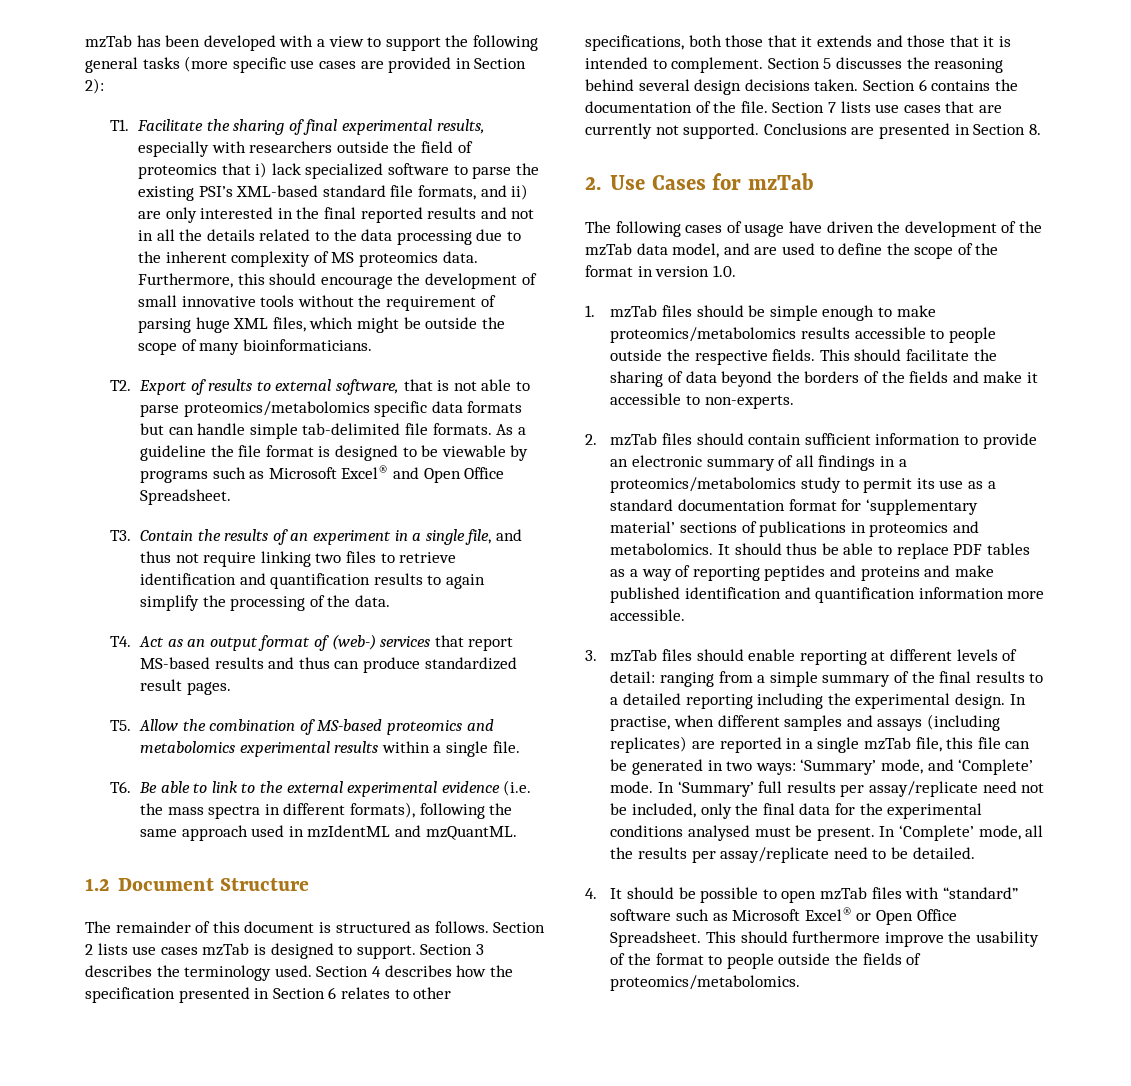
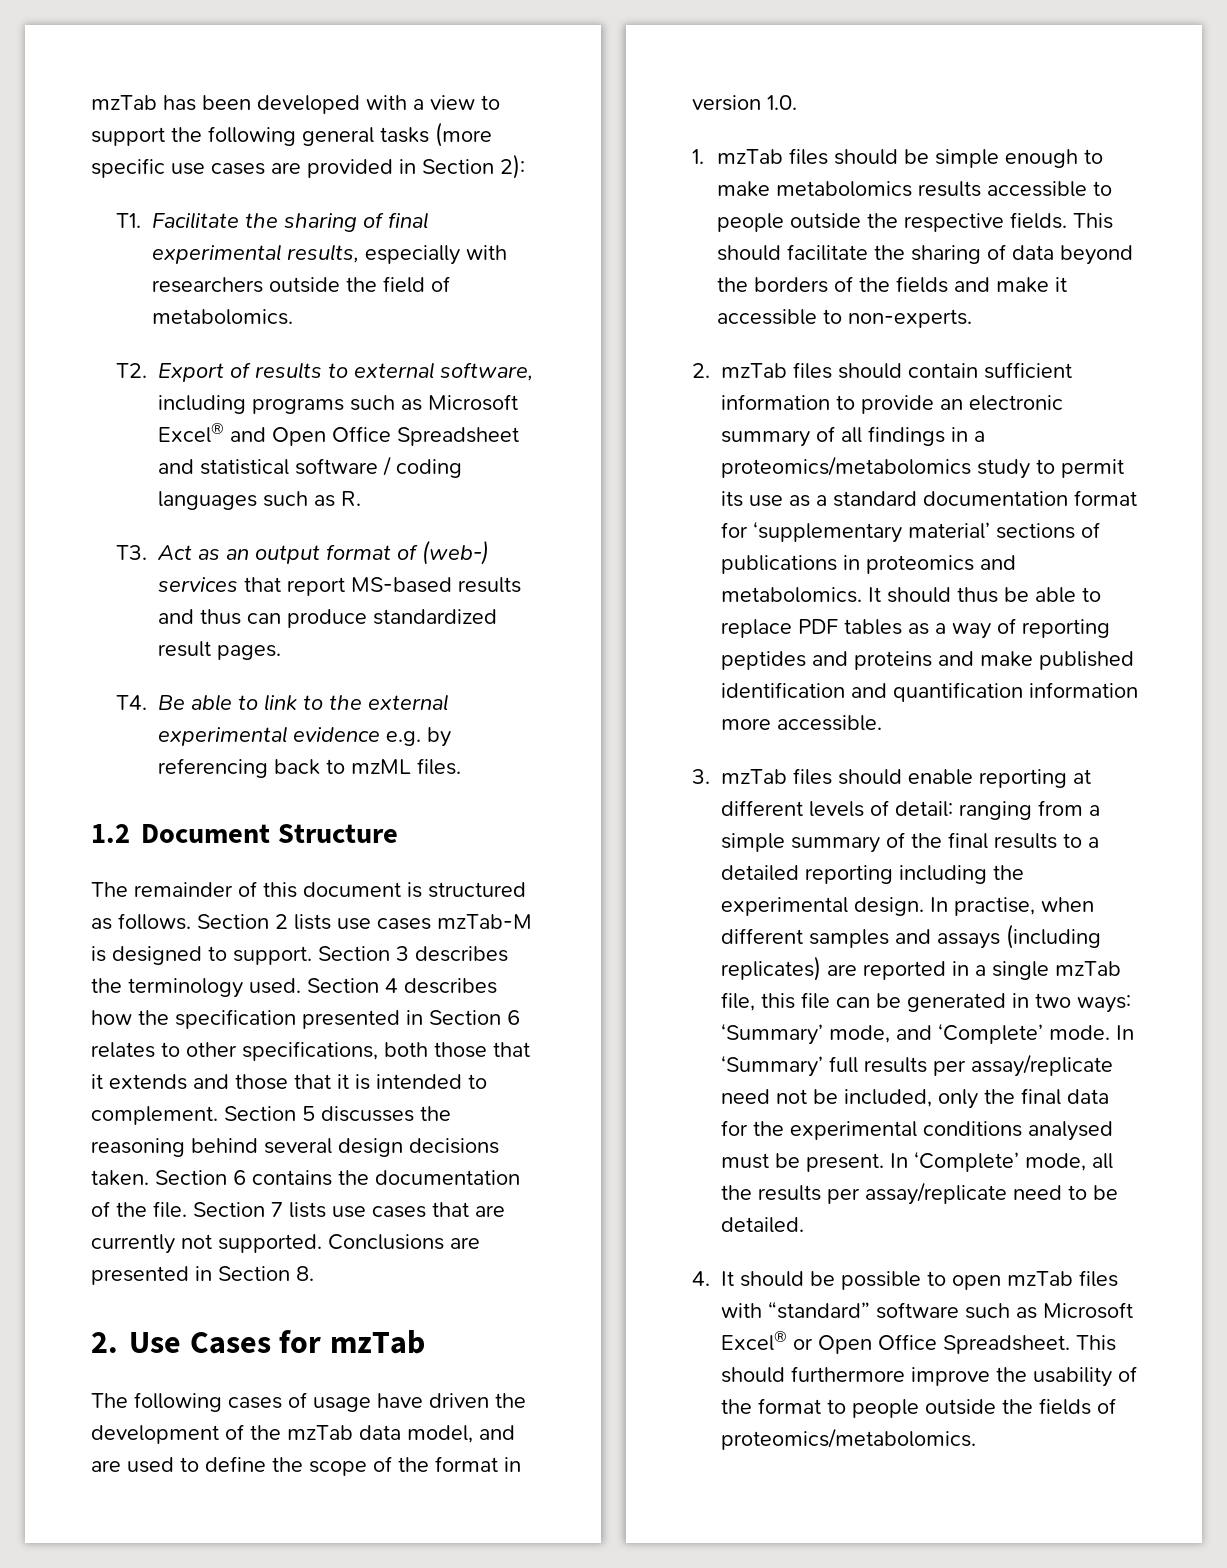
- T1. Facilitate the sharing of final experimental results, especially with researchers outside the field of proteomics that i) lack specialized software to parse the existing PSI’s XML-based standard file formats, and ii) are only interested in the final reported results and not in all the details related to the data processing due to the inherent complexity of MS proteomics data. Furthermore, this should encourage the development of small innovative tools without the requirement of parsing huge XML files, which might be outside the scope of many bioinformaticians.
+ T1. Facilitate the sharing of final experimental results, especially with researchers outside the field of metabolomics.
- T2. Export of results to external software, that is not able to parse proteomics/metabolomics specific data formats but can handle simple tab-delimited file formats. As a guideline the file format is designed to be viewable by programs such as Microsoft Excel® and Open Office Spreadsheet.
- T3. Contain the results of an experiment in a single file, and thus not require linking two files to retrieve identification and quantification results to again simplify the processing of the data.
- T4. Act as an output format of (web-) services that report MS-based results and thus can produce standardized result pages.
+ T2. Export of results to external software, including programs such as Microsoft Excel® and Open Office Spreadsheet and statistical software / coding languages such as R.
+ T3. Act as an output format of (web-) services that report MS-based results and thus can produce standardized result pages.
- T5. Allow the combination of MS-based proteomics and metabolomics experimental results within a single file.
- T6. Be able to link to the external experimental evidence (i.e. the mass spectra in different formats), following the same approach used in mzIdentML and mzQuantML.
+ T4. Be able to link to the external experimental evidence e.g. by referencing back to mzML files.
- Section 2 lists use cases mzTab is designed to support.
+ Section 2 lists use cases mzTab-M is designed to support.
- 1. mzTab files should be simple enough to make proteomics/metabolomics results accessible to people outside the respective fields.
+ 1. mzTab files should be simple enough to make metabolomics results accessible to people outside the respective fields.

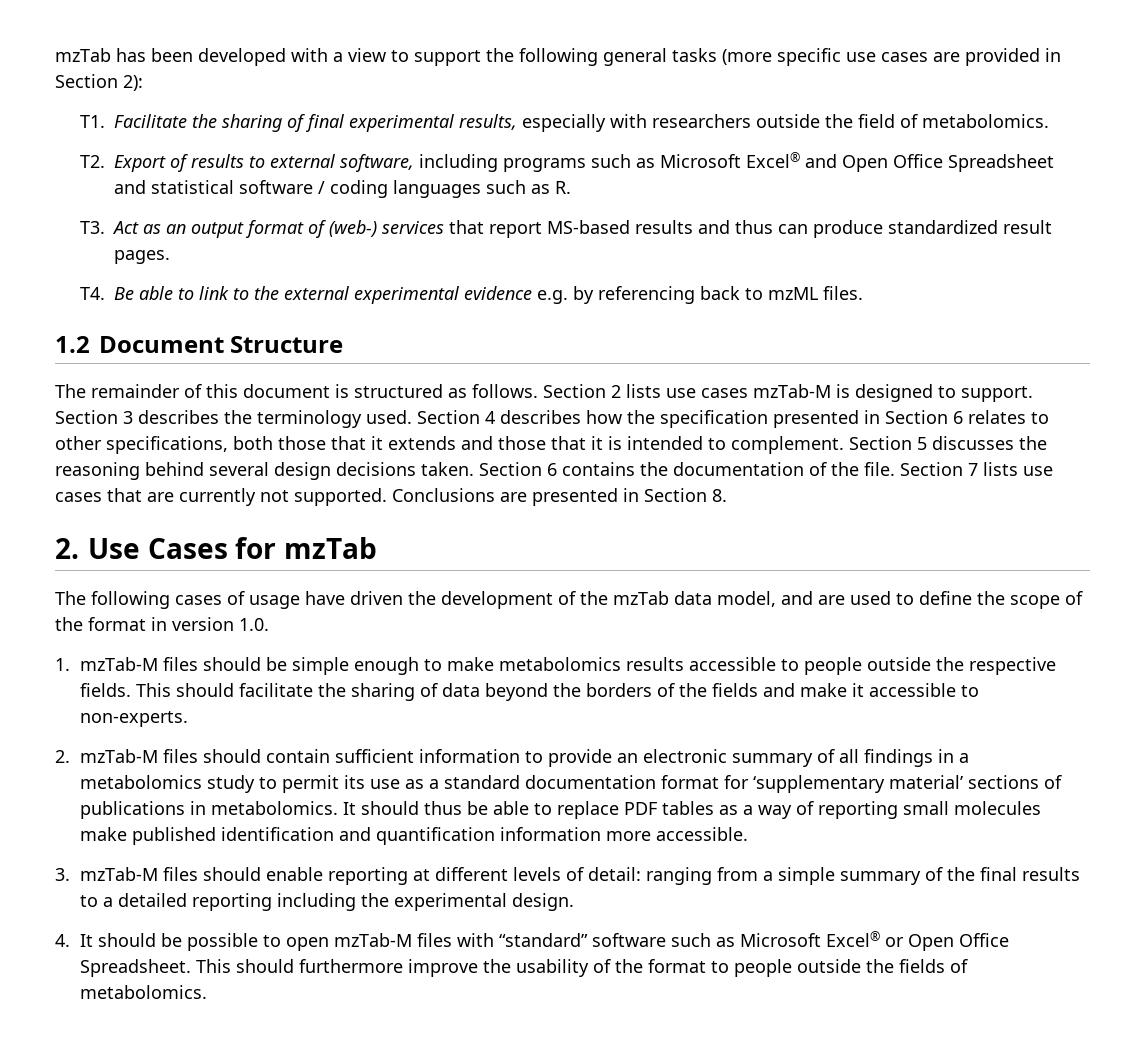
- 1. mzTab files should be simple enough to make metabolomics results accessible to people outside the respective fields.
+ 1. mzTab-M files should be simple enough to make metabolomics results accessible to people outside the respective fields.
- 2. mzTab files should contain sufficient information to provide an electronic summary of all findings in a proteomics/metabolomics study to permit its use as a standard documentation format for ‘supplementary material’ sections of publications in proteomics and metabolomics.
+ 2. mzTab-M files should contain sufficient information to provide an electronic summary of all findings in a metabolomics study to permit its use as a standard documentation format for ‘supplementary material’ sections of publications in metabolomics.
- It should thus be able to replace PDF tables as a way of reporting peptides and proteins and make published identification and quantification information more accessible.
+ It should thus be able to replace PDF tables as a way of reporting small molecules make published identification and quantification information more accessible.
- 3. mzTab files should enable reporting at different levels of detail: ranging from a simple summary of the final results to a detailed reporting including the experimental design. In practise, when different samples and assays (including replicates) are reported in a single mzTab file, this file can be generated in two ways: ‘Summary’ mode, and ‘Complete’ mode. In ‘Summary’ full results per assay/replicate need not be included, only the final data for the experimental conditions analysed must be present. In ‘Complete’ mode, all the results per assay/replicate need to be detailed.
+ 3. mzTab-M files should enable reporting at different levels of detail: ranging from a simple summary of the final results to a detailed reporting including the experimental design.
- 4. It should be possible to open mzTab files with “standard” software such as Microsoft Excel® or Open Office Spreadsheet.
+ 4. It should be possible to open mzTab-M files with “standard” software such as Microsoft Excel® or Open Office Spreadsheet.
- This should furthermore improve the usability of the format to people outside the fields of proteomics/metabolomics.
+ This should furthermore improve the usability of the format to people outside the fields of metabolomics.

